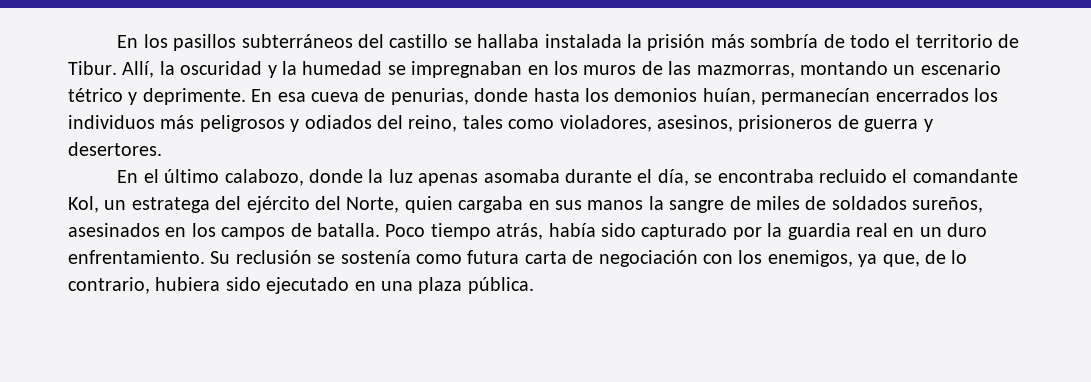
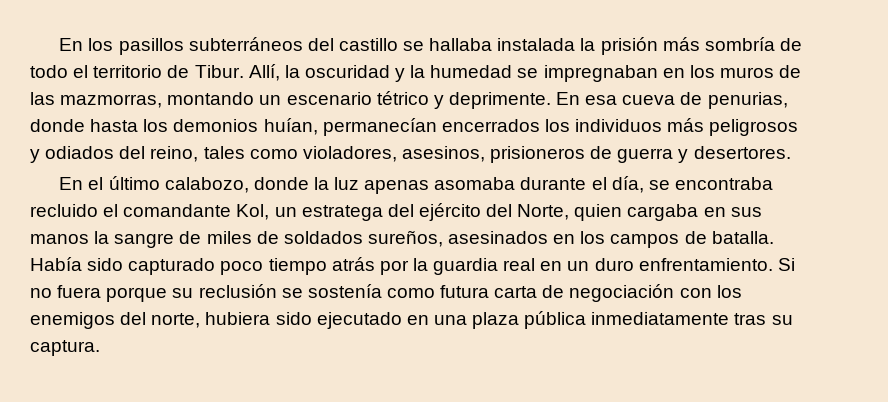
- Poco tiempo atrás, había sido capturado por la guardia real en un duro enfrentamiento.
+ Había sido capturado poco tiempo atrás por la guardia real en un duro enfrentamiento.
- Su reclusión se sostenía como futura carta de negociación con los enemigos, ya que, de lo contrario, hubiera sido ejecutado en una plaza pública.
+ Si no fuera porque su reclusión se sostenía como futura carta de negociación con los enemigos del norte, hubiera sido ejecutado en una plaza pública inmediatamente tras su captura.

